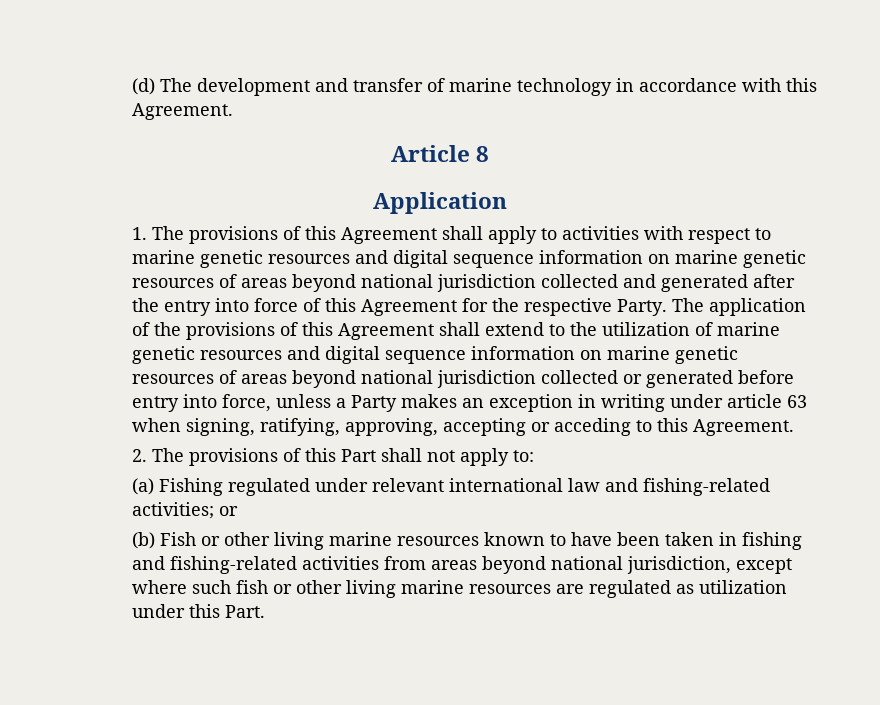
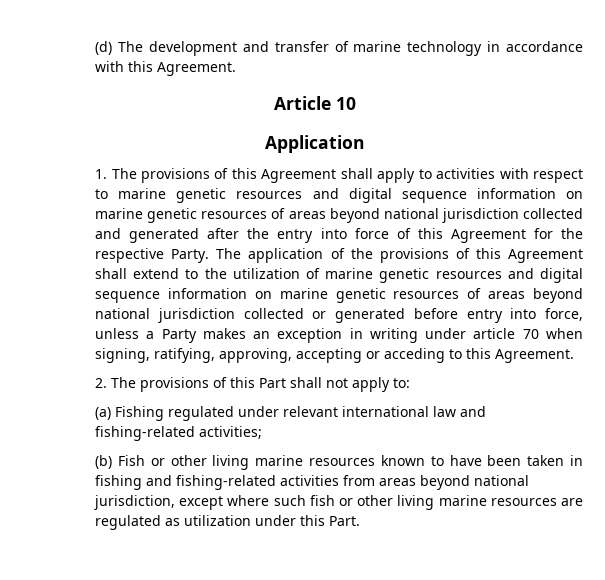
- Article 8
+ Article 10
- The application of the provisions of this Agreement shall extend to the utilization of marine genetic resources and digital sequence information on marine genetic resources of areas beyond national jurisdiction collected or generated before entry into force, unless a Party makes an exception in writing under article 63 when signing, ratifying, approving, accepting or acceding to this Agreement.
+ The application of the provisions of this Agreement shall extend to the utilization of marine genetic resources and digital sequence information on marine genetic resources of areas beyond national jurisdiction collected or generated before entry into force, unless a Party makes an exception in writing under article 70 when signing, ratifying, approving, accepting or acceding to this Agreement.
- (a) Fishing regulated under relevant international law and fishing-related activities; or
+ (a) Fishing regulated under relevant international law and fishing-related activities;

